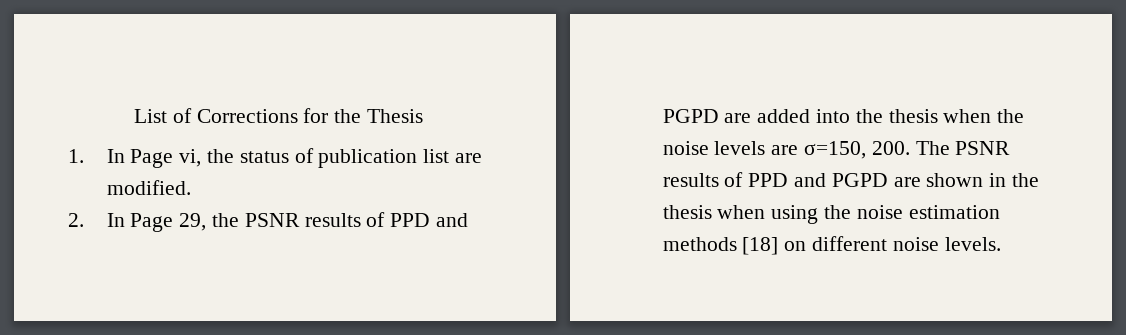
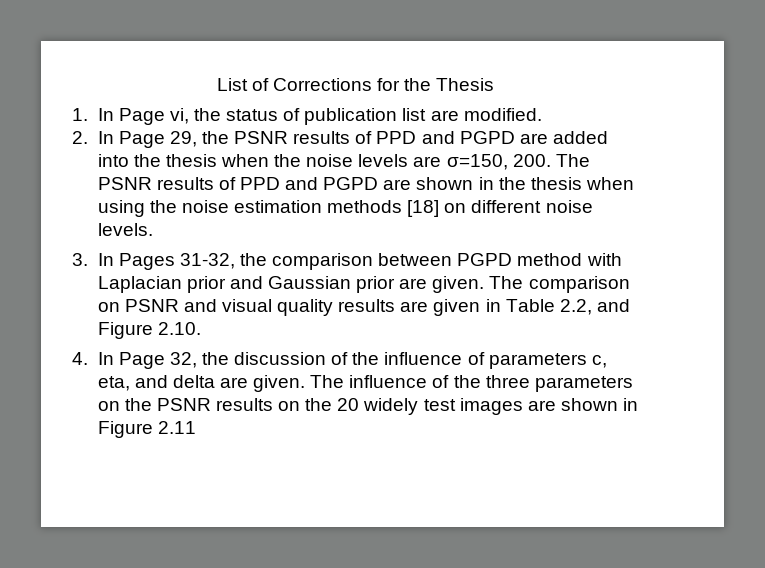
+ 3. In Pages 31-32, the comparison between PGPD method with Laplacian prior and Gaussian prior are given. The comparison on PSNR and visual quality results are given in Table 2.2, and Figure 2.10.
+ 4. In Page 32, the discussion of the influence of parameters c, eta, and delta are given. The influence of the three parameters on the PSNR results on the 20 widely test images are shown in Figure 2.11

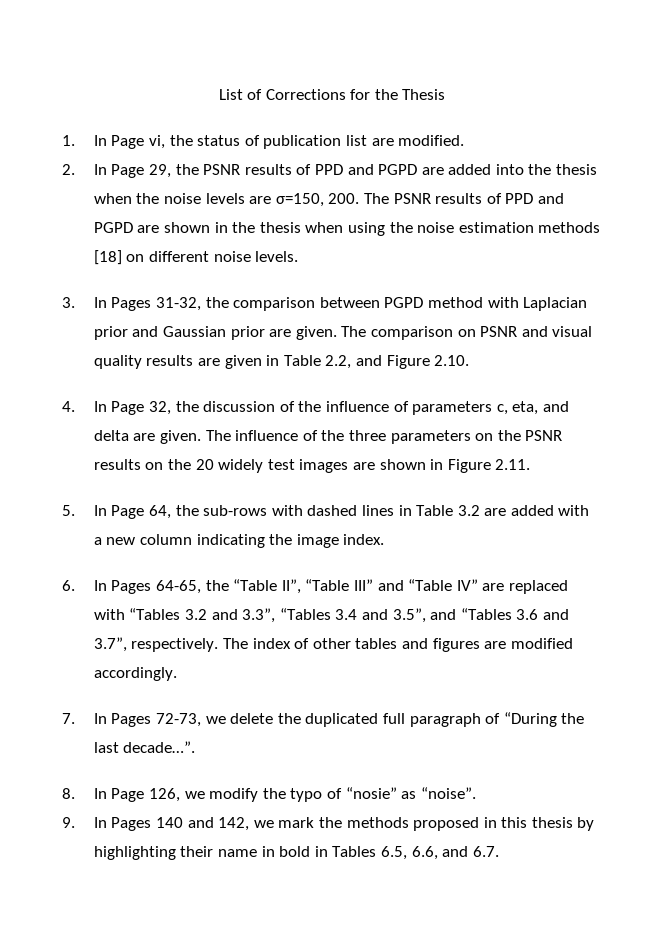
- The influence of the three parameters on the PSNR results on the 20 widely test images are shown in Figure 2.11
+ The influence of the three parameters on the PSNR results on the 20 widely test images are shown in Figure 2.11.
+ 5. In Page 64, the sub-rows with dashed lines in Table 3.2 are added with a new column indicating the image index.
+ 6. In Pages 64-65, the “Table II”, “Table III” and “Table IV” are replaced with “Tables 3.2 and 3.3”, “Tables 3.4 and 3.5”, and “Tables 3.6 and 3.7”, respectively. The index of other tables and figures are modified accordingly.
+ 7. In Pages 72-73, we delete the duplicated full paragraph of “During the last decade…”.
+ 8. In Page 126, we modify the typo of “nosie” as “noise”.
+ 9. In Pages 140 and 142, we mark the methods proposed in this thesis by highlighting their name in bold in Tables 6.5, 6.6, and 6.7.

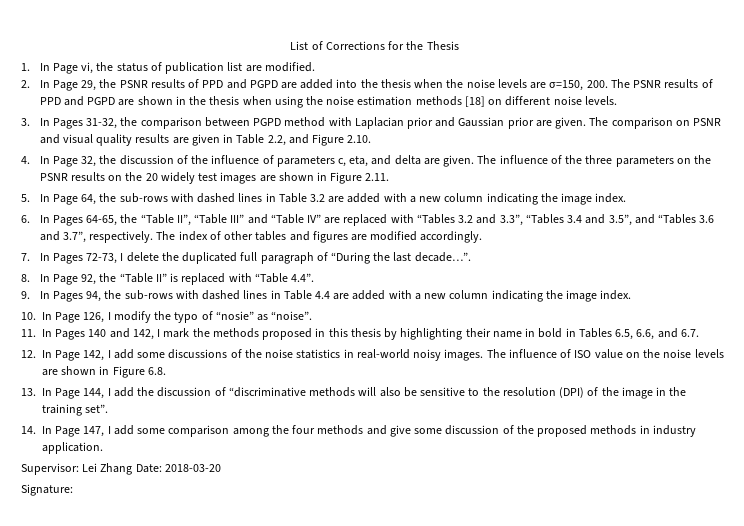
- 7. In Pages 72-73, we delete the duplicated full paragraph of “During the last decade…”.
+ 7. In Pages 72-73, I delete the duplicated full paragraph of “During the last decade…”.
- 8. In Page 126, we modify the typo of “nosie” as “noise”.
+ 8. In Page 92, the “Table II” is replaced with “Table 4.4”.
+ 9. In Pages 94, the sub-rows with dashed lines in Table 4.4 are added with a new column indicating the image index.
+ 10. In Page 126, I modify the typo of “nosie” as “noise”.
- 9. In Pages 140 and 142, we mark the methods proposed in this thesis by highlighting their name in bold in Tables 6.5, 6.6, and 6.7.
+ 11. In Pages 140 and 142, I mark the methods proposed in this thesis by highlighting their name in bold in Tables 6.5, 6.6, and 6.7.
+ 12. In Page 142, I add some discussions of the noise statistics in real-world noisy images. The influence of ISO value on the noise levels are shown in Figure 6.8.
+ 13. In Page 144, I add the discussion of “discriminative methods will also be sensitive to the resolution (DPI) of the image in the training set”.
+ 14. In Page 147, I add some comparison among the four methods and give some discussion of the proposed methods in industry application.
+ Supervisor: Lei Zhang Date: 2018-03-20
+ Signature:

